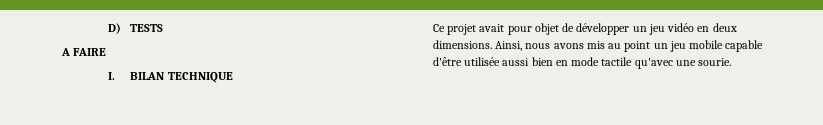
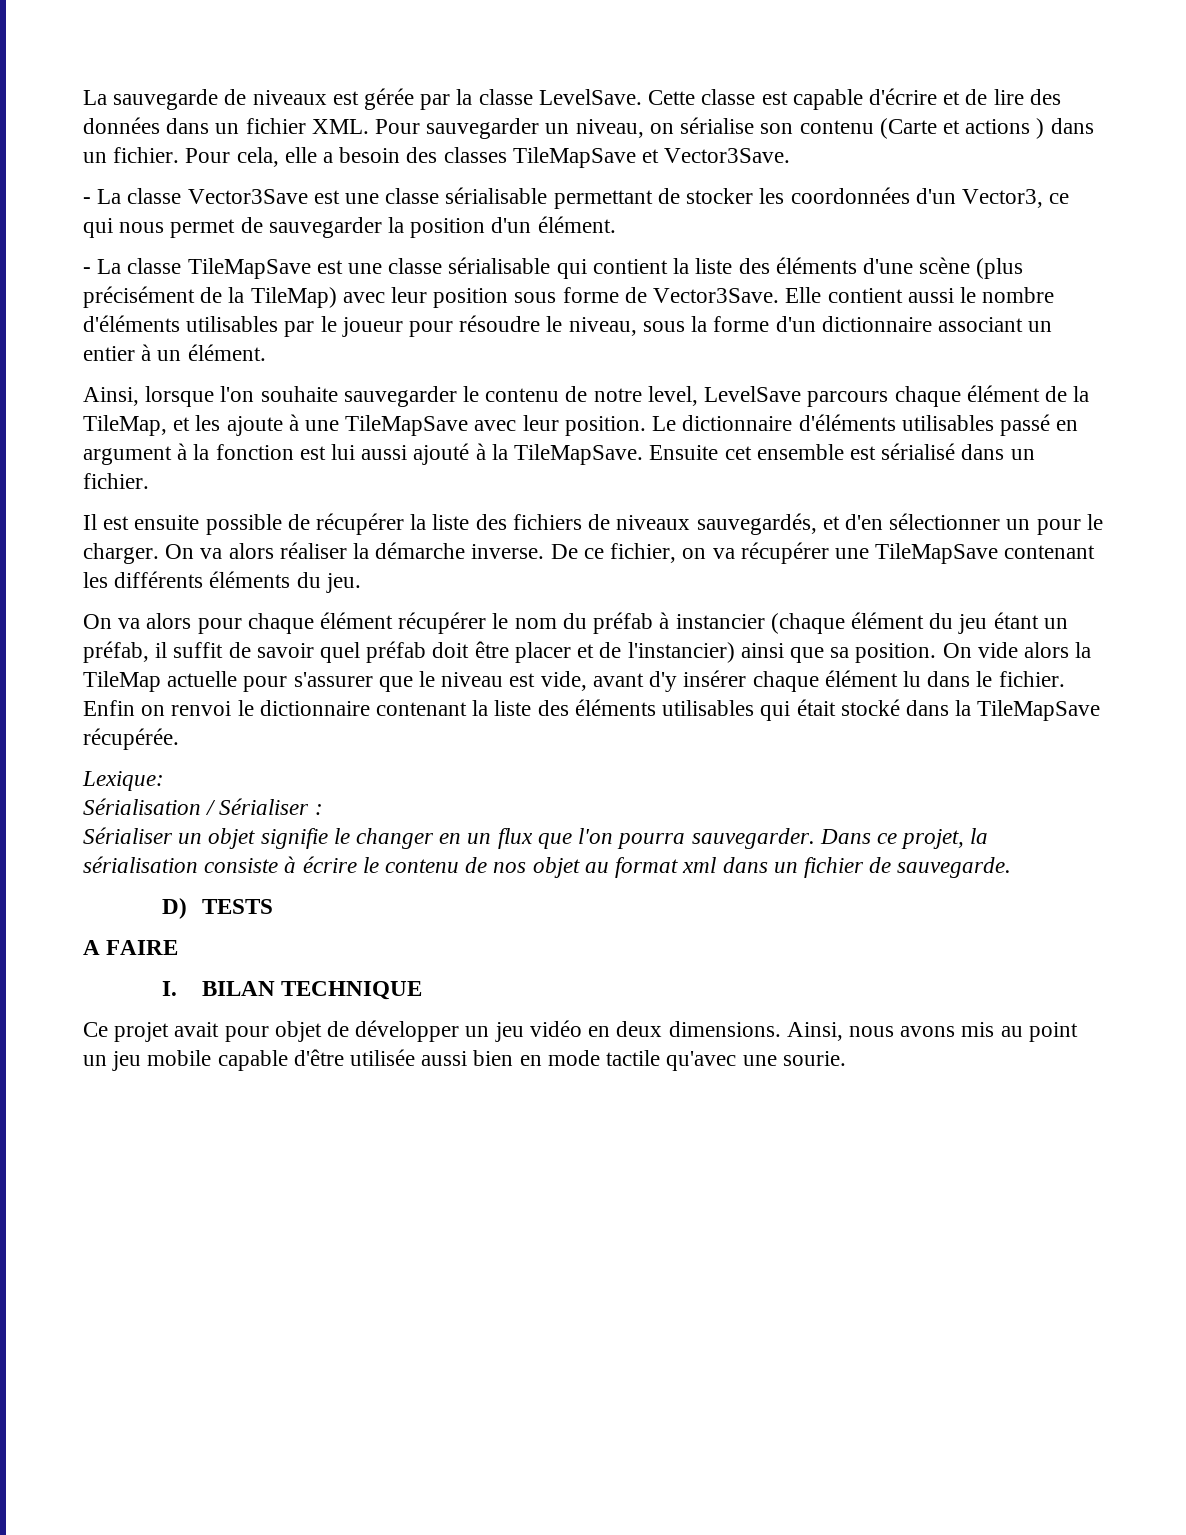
+ La sauvegarde de niveaux est gérée par la classe LevelSave. Cette classe est capable d'écrire et de lire des données dans un fichier XML. Pour sauvegarder un niveau, on sérialise son contenu (Carte et actions ) dans un fichier. Pour cela, elle a besoin des classes TileMapSave et Vector3Save.
+ - La classe Vector3Save est une classe sérialisable permettant de stocker les coordonnées d'un Vector3, ce qui nous permet de sauvegarder la position d'un élément.
+ - La classe TileMapSave est une classe sérialisable qui contient la liste des éléments d'une scène (plus précisément de la TileMap) avec leur position sous forme de Vector3Save. Elle contient aussi le nombre d'éléments utilisables par le joueur pour résoudre le niveau, sous la forme d'un dictionnaire associant un entier à un élément.
+ Ainsi, lorsque l'on souhaite sauvegarder le contenu de notre level, LevelSave parcours chaque élément de la TileMap, et les ajoute à une TileMapSave avec leur position. Le dictionnaire d'éléments utilisables passé en argument à la fonction est lui aussi ajouté à la TileMapSave. Ensuite cet ensemble est sérialisé dans un fichier.
+ Il est ensuite possible de récupérer la liste des fichiers de niveaux sauvegardés, et d'en sélectionner un pour le charger. On va alors réaliser la démarche inverse. De ce fichier, on va récupérer une TileMapSave contenant les différents éléments du jeu.
+ On va alors pour chaque élément récupérer le nom du préfab à instancier (chaque élément du jeu étant un préfab, il suffit de savoir quel préfab doit être placer et de l'instancier) ainsi que sa position. On vide alors la TileMap actuelle pour s'assurer que le niveau est vide, avant d'y insérer chaque élément lu dans le fichier. Enfin on renvoi le dictionnaire contenant la liste des éléments utilisables qui était stocké dans la TileMapSave récupérée.
+ Lexique:
+ Sérialisation / Sérialiser :
+ Sérialiser un objet signifie le changer en un flux que l'on pourra sauvegarder. Dans ce projet, la sérialisation consiste à écrire le contenu de nos objet au format xml dans un fichier de sauvegarde.

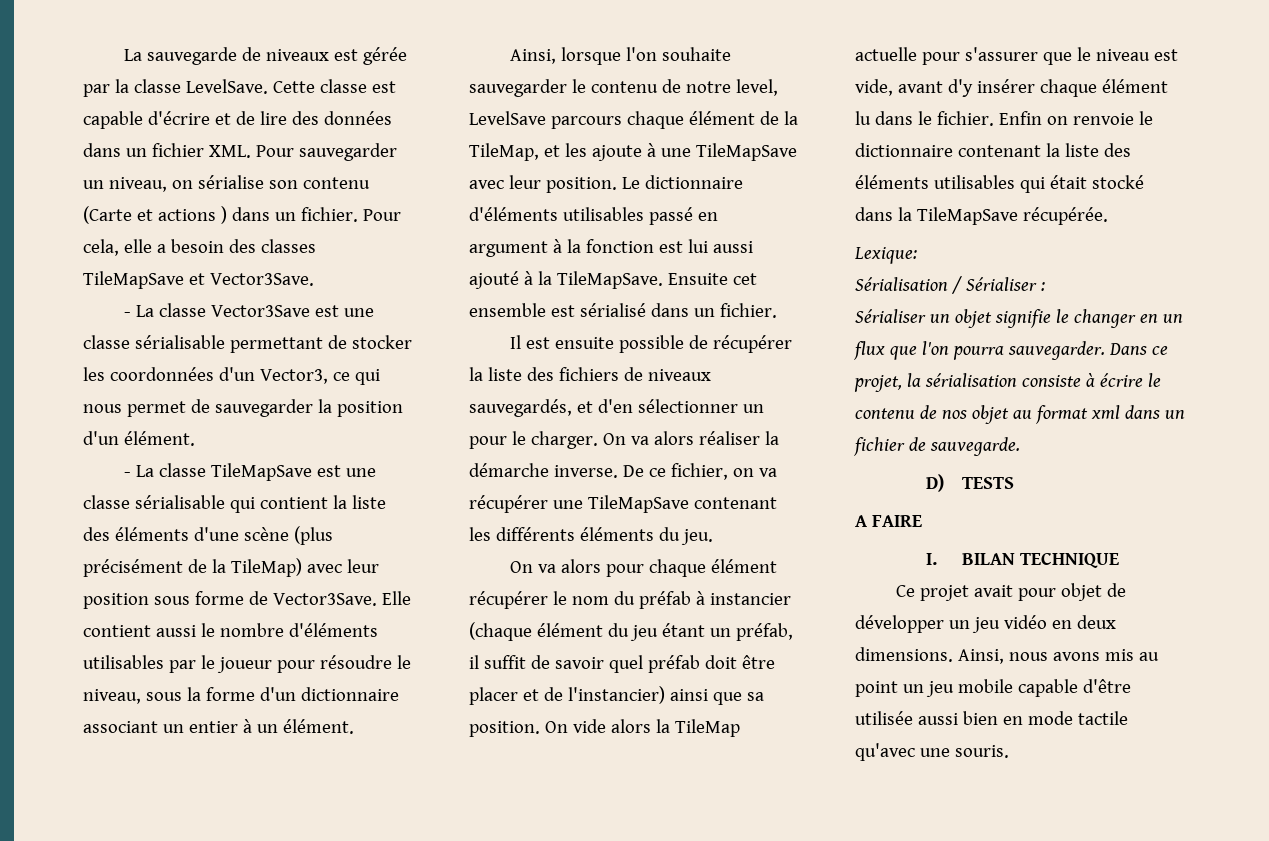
- Enfin on renvoi le dictionnaire contenant la liste des éléments utilisables qui était stocké dans la TileMapSave récupérée.
+ Enfin on renvoie le dictionnaire contenant la liste des éléments utilisables qui était stocké dans la TileMapSave récupérée.
- Ainsi, nous avons mis au point un jeu mobile capable d'être utilisée aussi bien en mode tactile qu'avec une sourie.
+ Ainsi, nous avons mis au point un jeu mobile capable d'être utilisée aussi bien en mode tactile qu'avec une souris.

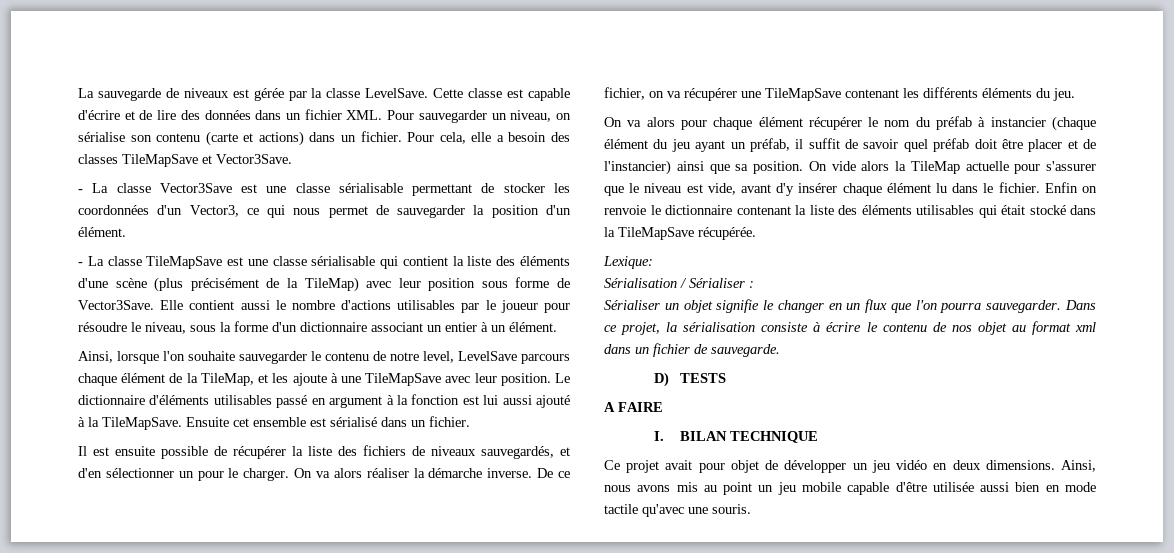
- Cette classe est capable d'écrire et de lire des données dans un fichier XML. Pour sauvegarder un niveau, on sérialise son contenu (Carte et actions ) dans un fichier.
+ Cette classe est capable d'écrire et de lire des données dans un fichier XML. Pour sauvegarder un niveau, on sérialise son contenu (carte et actions) dans un fichier.
- Elle contient aussi le nombre d'éléments utilisables par le joueur pour résoudre le niveau, sous la forme d'un dictionnaire associant un entier à un élément.
+ Elle contient aussi le nombre d'actions utilisables par le joueur pour résoudre le niveau, sous la forme d'un dictionnaire associant un entier à un élément.
- On va alors pour chaque élément récupérer le nom du préfab à instancier (chaque élément du jeu étant un préfab, il suffit de savoir quel préfab doit être placer et de l'instancier) ainsi que sa position.
+ On va alors pour chaque élément récupérer le nom du préfab à instancier (chaque élément du jeu ayant un préfab, il suffit de savoir quel préfab doit être placer et de l'instancier) ainsi que sa position.

